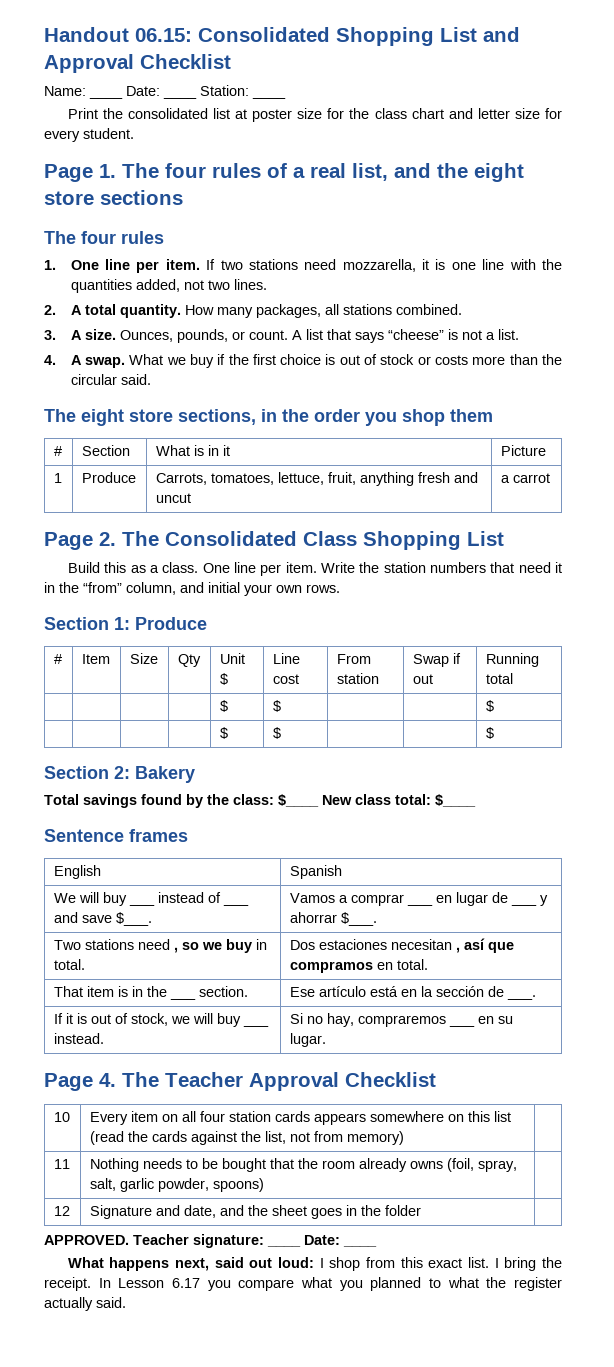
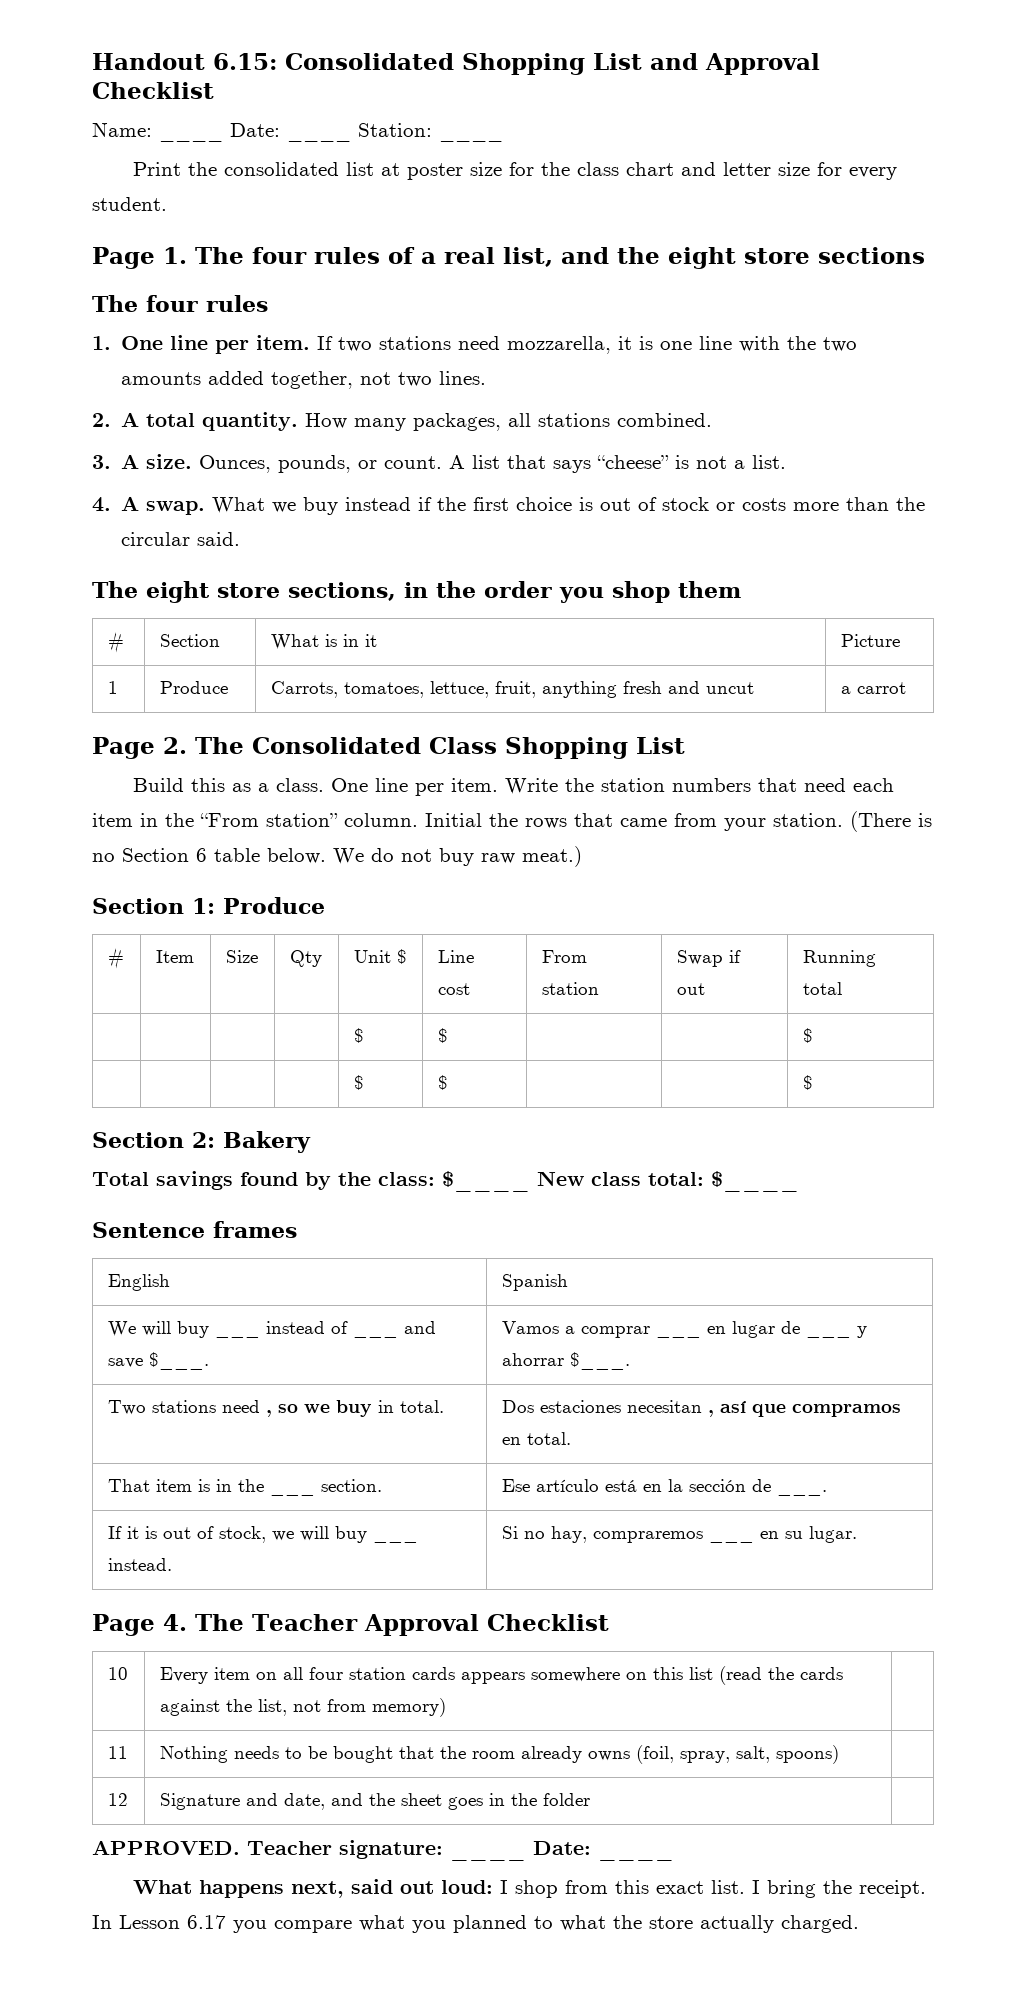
- Handout 06.15: Consolidated Shopping List and Approval Checklist
+ Handout 6.15: Consolidated Shopping List and Approval Checklist
- If two stations need mozzarella, it is one line with the quantities added, not two lines.
+ If two stations need mozzarella, it is one line with the two amounts added together, not two lines.
- What we buy if the first choice is out of stock or costs more than the circular said.
+ What we buy instead if the first choice is out of stock or costs more than the circular said.
- Write the station numbers that need it in the “from” column, and initial your own rows.
+ Write the station numbers that need each item in the “From station” column. Initial the rows that came from your station. (There is no Section 6 table below. We do not buy raw meat.)
- 11 | Nothing needs to be bought that the room already owns (foil, spray, salt, garlic powder, spoons) |
+ 11 | Nothing needs to be bought that the room already owns (foil, spray, salt, spoons) |
- In Lesson 6.17 you compare what you planned to what the register actually said.
+ In Lesson 6.17 you compare what you planned to what the store actually charged.

